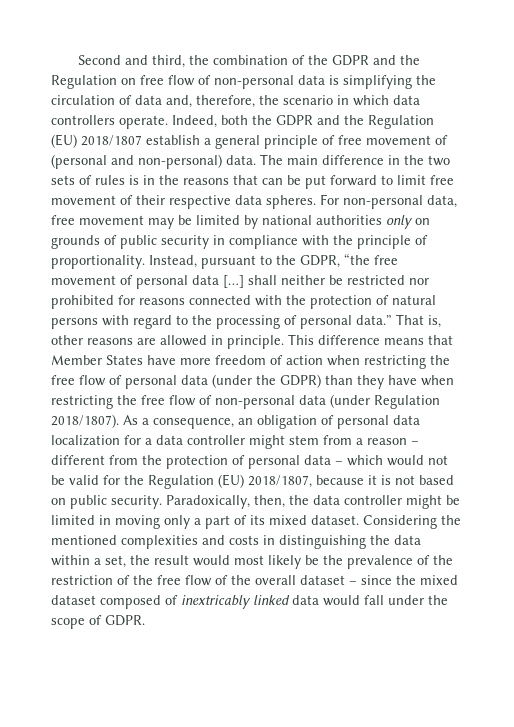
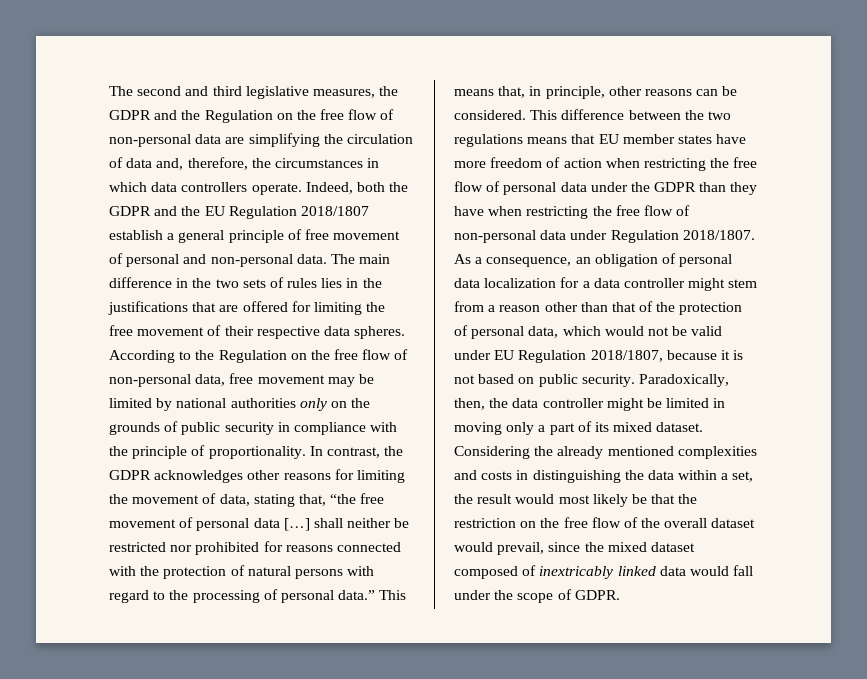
- Second and third, the combination of the GDPR and the Regulation on free flow of non-personal data is simplifying the circulation of data and, therefore, the scenario in which data controllers operate.
+ The second and third legislative measures, the GDPR and the Regulation on the free flow of non-personal data are simplifying the circulation of data and, therefore, the circumstances in which data controllers operate.
- Indeed, both the GDPR and the Regulation (EU) 2018/1807 establish a general principle of free movement of (personal and non-personal) data.
+ Indeed, both the GDPR and the EU Regulation 2018/1807 establish a general principle of free movement of personal and non-personal data.
- The main difference in the two sets of rules is in the reasons that can be put forward to limit free movement of their respective data spheres.
+ The main difference in the two sets of rules lies in the justifications that are offered for limiting the free movement of their respective data spheres.
- For non-personal data, free movement may be limited by national authorities only on grounds of public security in compliance with the principle of proportionality.
+ According to the Regulation on the free flow of non-personal data, free movement may be limited by national authorities only on the grounds of public security in compliance with the principle of proportionality.
- Instead, pursuant to the GDPR, “the free movement of personal data […] shall neither be restricted nor prohibited for reasons connected with the protection of natural persons with regard to the processing of personal data.”
+ In contrast, the GDPR acknowledges other reasons for limiting the movement of data, stating that, “the free movement of personal data […] shall neither be restricted nor prohibited for reasons connected with the protection of natural persons with regard to the processing of personal data.”
- That is, other reasons are allowed in principle. This difference means that Member States have more freedom of action when restricting the free flow of personal data (under the GDPR) than they have when restricting the free flow of non-personal data (under Regulation 2018/1807).
+ This means that, in principle, other reasons can be considered. This difference between the two regulations means that EU member states have more freedom of action when restricting the free flow of personal data under the GDPR than they have when restricting the free flow of non-personal data under Regulation 2018/1807.
- As a consequence, an obligation of personal data localization for a data controller might stem from a reason – different from the protection of personal data – which would not be valid for the Regulation (EU) 2018/1807, because it is not based on public security.
+ As a consequence, an obligation of personal data localization for a data controller might stem from a reason other than that of the protection of personal data, which would not be valid under EU Regulation 2018/1807, because it is not based on public security.
- Considering the mentioned complexities and costs in distinguishing the data within a set, the result would most likely be the prevalence of the restriction of the free flow of the overall dataset – since the mixed dataset composed of inextricably linked data would fall under the scope of GDPR.
+ Considering the already mentioned complexities and costs in distinguishing the data within a set, the result would most likely be that the restriction on the free flow of the overall dataset would prevail, since the mixed dataset composed of inextricably linked data would fall under the scope of GDPR.

